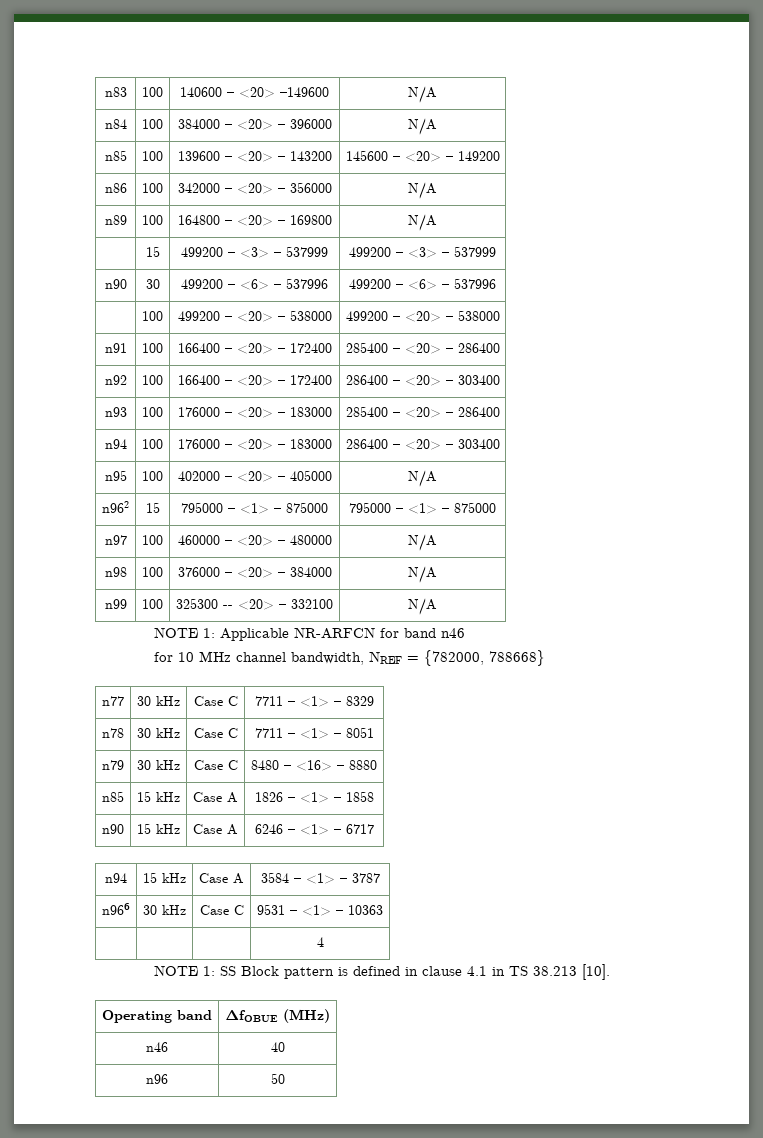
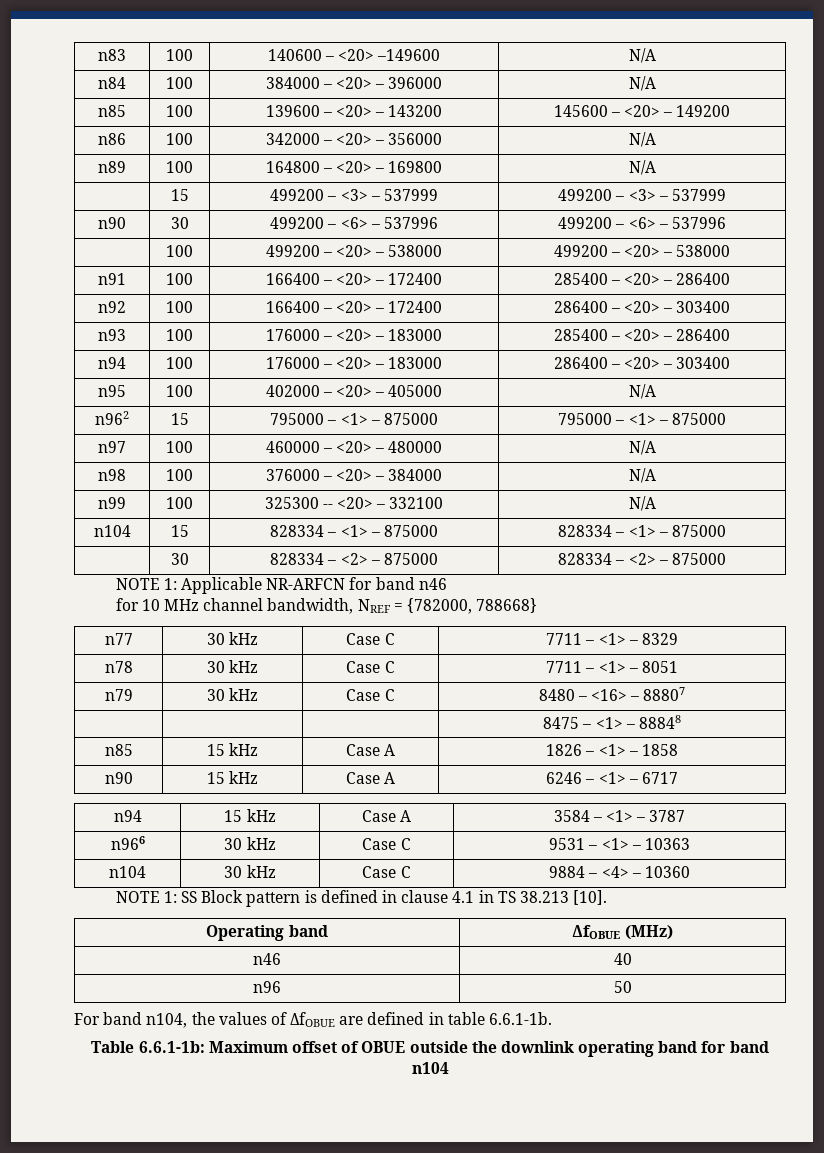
+ n104 | 15 | 828334 – <1> – 875000 | 828334 – <1> – 875000
+ | 30 | 828334 – <2> – 875000 | 828334 – <2> – 875000
- n79 | 30 kHz | Case C | 8480 – <16> – 8880
+ n79 | 30 kHz | Case C | 8480 – <16> – 88807
+ | | | 8475 – <1> – 88848
- | | | 4
+ n104 | 30 kHz | Case C | 9884 – <4> – 10360
+ For band n104, the values of ΔfOBUE are defined in table 6.6.1-1b.
+ Table 6.6.1-1b: Maximum offset of OBUE outside the downlink operating band for band n104

